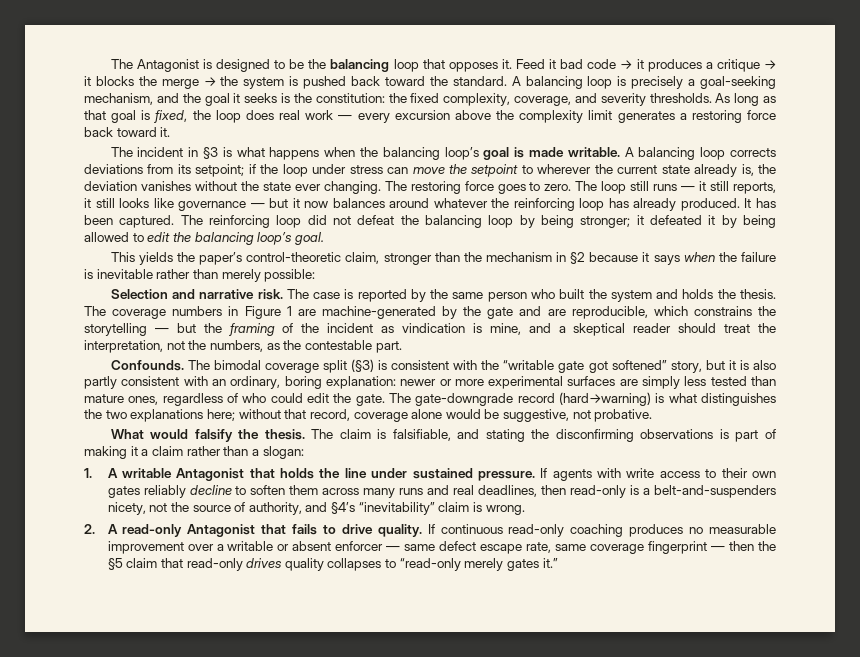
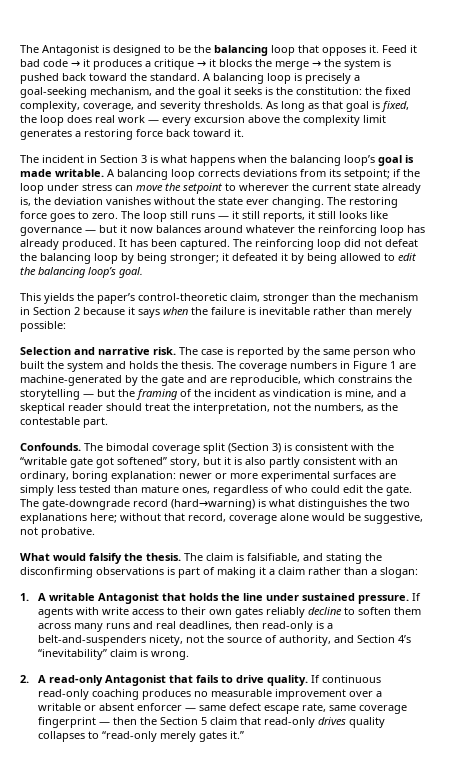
- The incident in §3 is what happens when the balancing loop’s goal is made writable.
+ The incident in Section 3 is what happens when the balancing loop’s goal is made writable.
- This yields the paper’s control-theoretic claim, stronger than the mechanism in §2 because it says when the failure is inevitable rather than merely possible:
+ This yields the paper’s control-theoretic claim, stronger than the mechanism in Section 2 because it says when the failure is inevitable rather than merely possible:
- The bimodal coverage split (§3) is consistent with the “writable gate got softened” story, but it is also partly consistent with an ordinary, boring explanation: newer or more experimental surfaces are simply less tested than mature ones, regardless of who could edit the gate.
+ The bimodal coverage split (Section 3) is consistent with the “writable gate got softened” story, but it is also partly consistent with an ordinary, boring explanation: newer or more experimental surfaces are simply less tested than mature ones, regardless of who could edit the gate.
- If agents with write access to their own gates reliably decline to soften them across many runs and real deadlines, then read-only is a belt-and-suspenders nicety, not the source of authority, and §4’s “inevitability” claim is wrong.
+ If agents with write access to their own gates reliably decline to soften them across many runs and real deadlines, then read-only is a belt-and-suspenders nicety, not the source of authority, and Section 4’s “inevitability” claim is wrong.
- If continuous read-only coaching produces no measurable improvement over a writable or absent enforcer — same defect escape rate, same coverage fingerprint — then the §5 claim that read-only drives quality collapses to “read-only merely gates it.”
+ If continuous read-only coaching produces no measurable improvement over a writable or absent enforcer — same defect escape rate, same coverage fingerprint — then the Section 5 claim that read-only drives quality collapses to “read-only merely gates it.”

